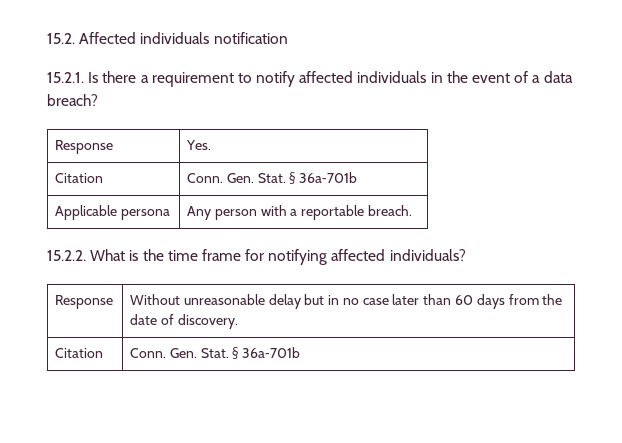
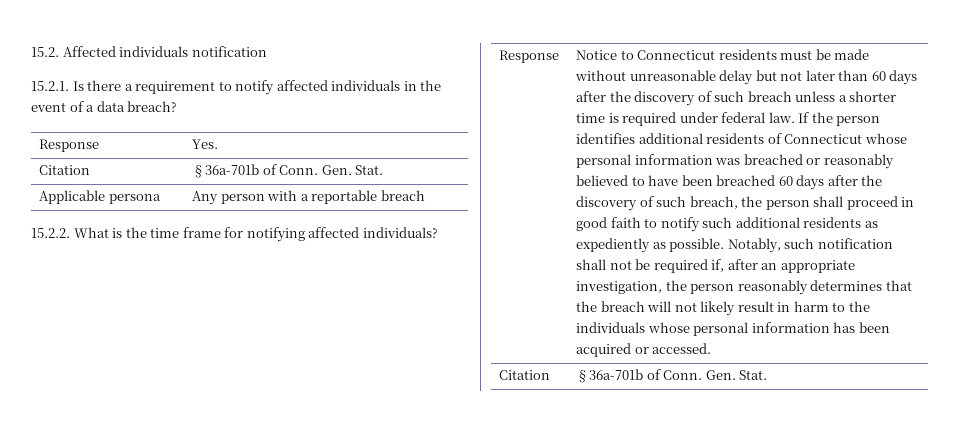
  Response | Yes.
- Citation | Conn. Gen. Stat. § 36a‑701b
+ Citation | §36a‑701b of Conn. Gen. Stat.
- Applicable persona | Any person with a reportable breach.
+ Applicable persona | Any person with a reportable breach
- Without unreasonable delay but in no case later than 60 days from the date of discovery.
- Citation | Conn. Gen. Stat. § 36a‑701b
+ Notice to Connecticut residents must be made without unreasonable delay but not later than 60 days after the discovery of such breach unless a shorter time is required under federal law. If the person identifies additional residents of Connecticut whose personal information was breached or reasonably believed to have been breached 60 days after the discovery of such breach, the person shall proceed in good faith to notify such additional residents as expediently as possible. Notably, such notification shall not be required if, after an appropriate investigation, the person reasonably determines that the breach will not likely result in harm to the individuals whose personal information has been acquired or accessed.
+ Citation | §36a‑701b of Conn. Gen. Stat.

